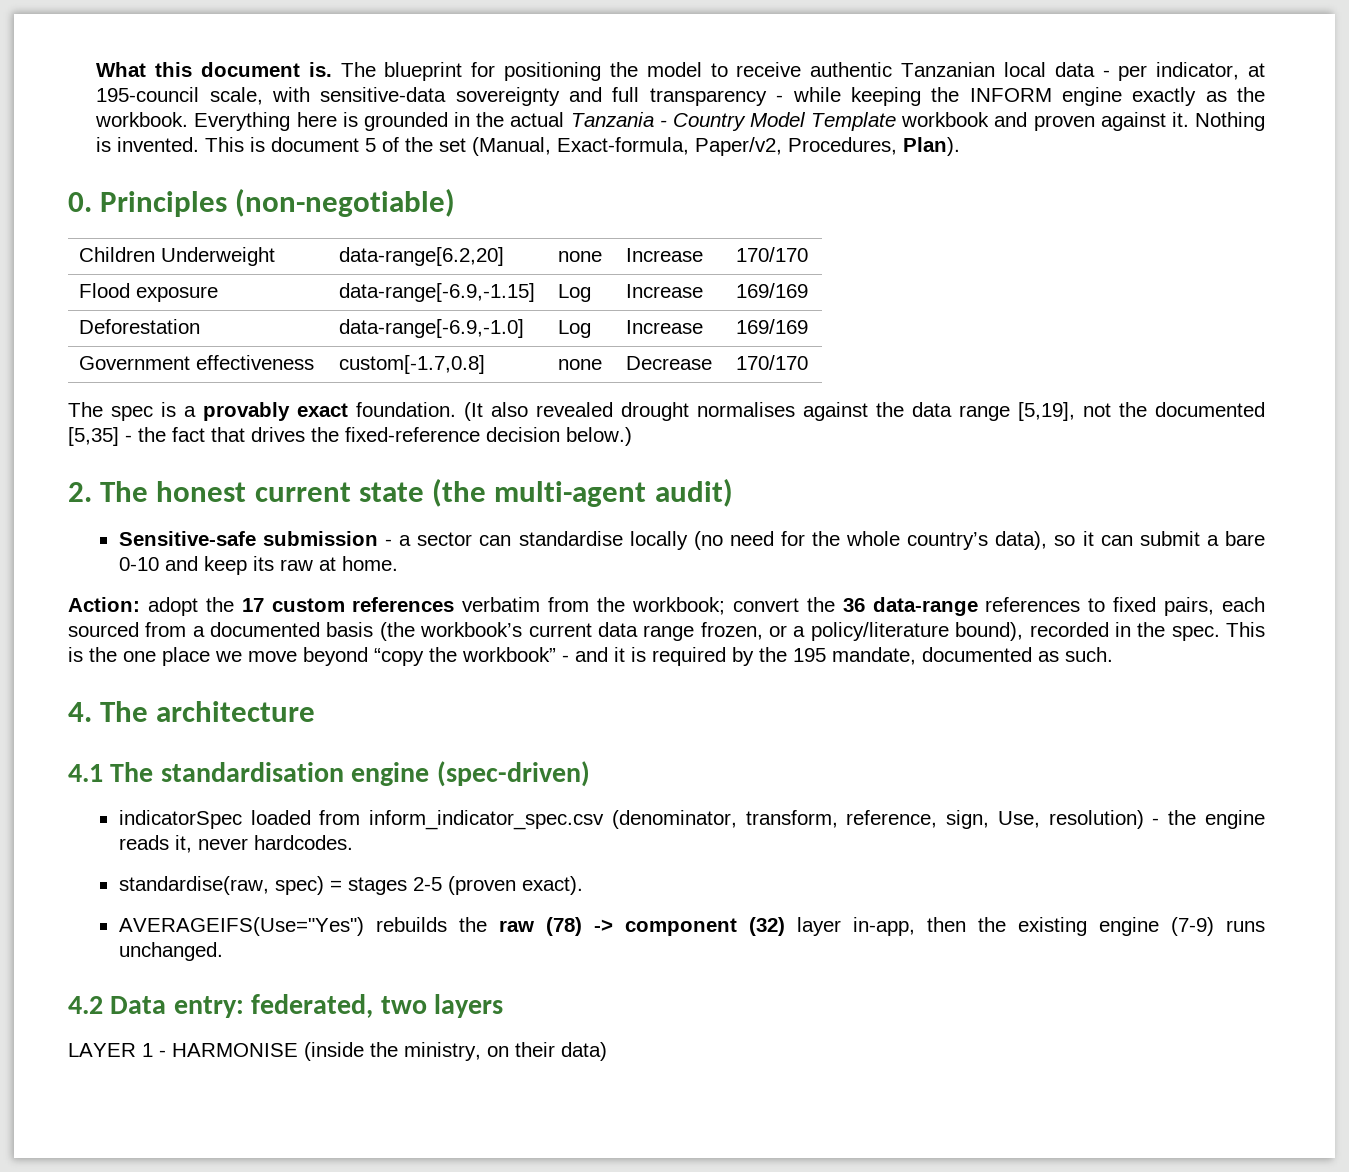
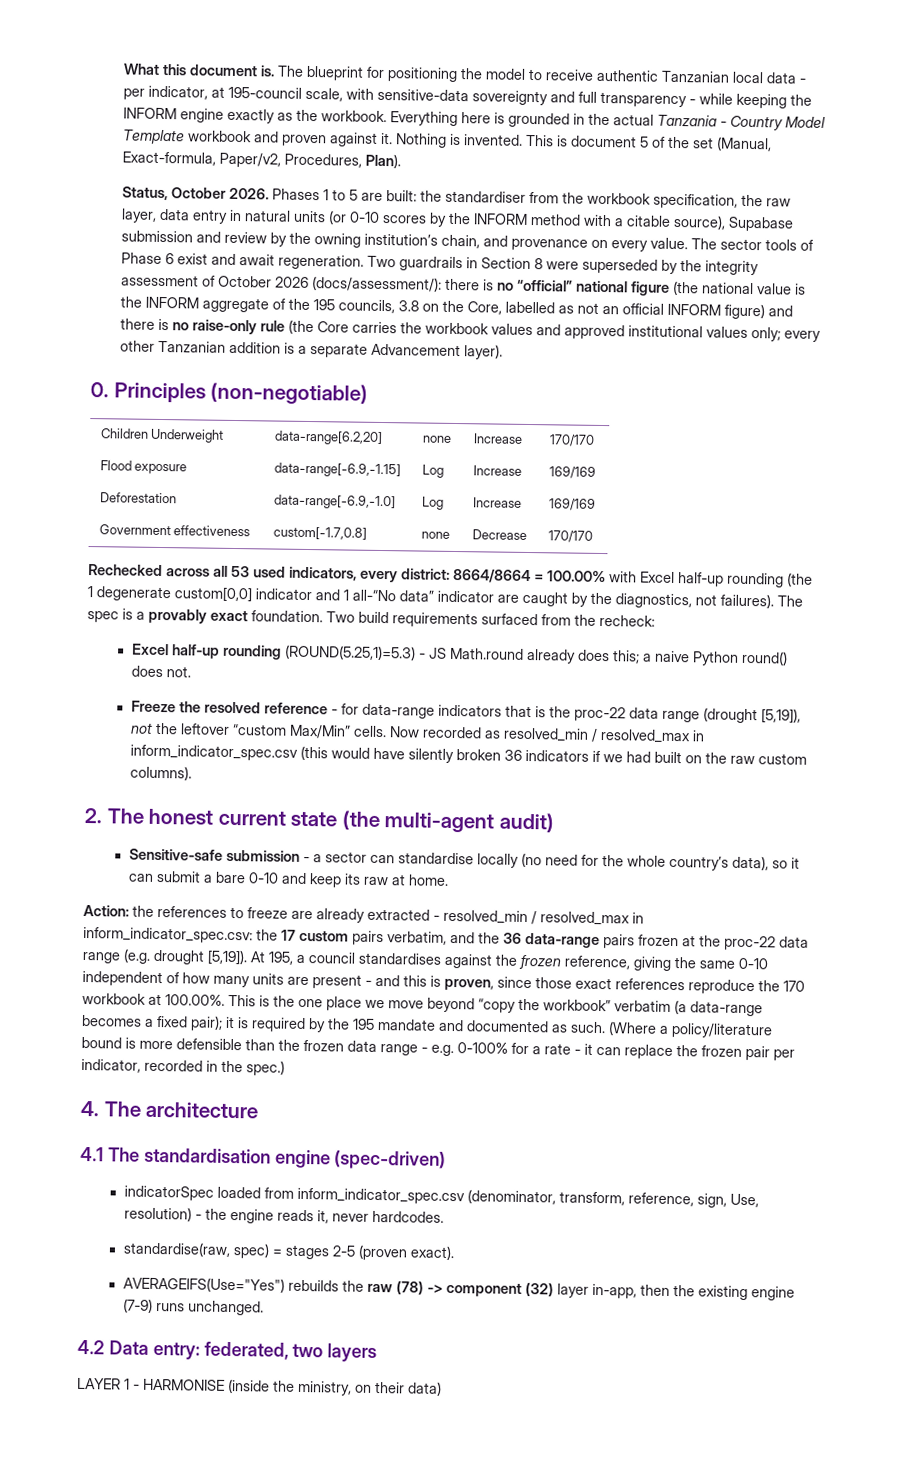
+ Status, October 2026. Phases 1 to 5 are built: the standardiser from the workbook specification, the raw layer, data entry in natural units (or 0-10 scores by the INFORM method with a citable source), Supabase submission and review by the owning institution’s chain, and provenance on every value. The sector tools of Phase 6 exist and await regeneration. Two guardrails in Section 8 were superseded by the integrity assessment of October 2026 (docs/assessment/): there is no “official” national figure (the national value is the INFORM aggregate of the 195 councils, 3.8 on the Core, labelled as not an official INFORM figure) and there is no raise-only rule (the Core carries the workbook values and approved institutional values only; every other Tanzanian addition is a separate Advancement layer).
+ Rechecked across all 53 used indicators, every district: 8664/8664 = 100.00% with Excel half-up rounding (the 1 degenerate custom[0,0] indicator and 1 all-“No data” indicator are caught by the diagnostics, not failures).
- (It also revealed drought normalises against the data range [5,19], not the documented [5,35] - the fact that drives the fixed-reference decision below.)
+ Two build requirements surfaced from the recheck:
+ Excel half-up rounding (ROUND(5.25,1)=5.3) - JS Math.round already does this; a naive Python round() does not.
+ Freeze the resolved reference - for data-range indicators that is the proc-22 data range (drought [5,19]), not the leftover “custom Max/Min” cells. Now recorded as resolved_min / resolved_max in inform_indicator_spec.csv (this would have silently broken 36 indicators if we had built on the raw custom columns).
- Action: adopt the 17 custom references verbatim from the workbook; convert the 36 data-range references to fixed pairs, each sourced from a documented basis (the workbook’s current data range frozen, or a policy/literature bound), recorded in the spec. This is the one place we move beyond “copy the workbook” - and it is required by the 195 mandate, documented as such.
+ Action: the references to freeze are already extracted - resolved_min / resolved_max in inform_indicator_spec.csv: the 17 custom pairs verbatim, and the 36 data-range pairs frozen at the proc-22 data range (e.g. drought [5,19]). At 195, a council standardises against the frozen reference, giving the same 0-10 independent of how many units are present - and this is proven, since those exact references reproduce the 170 workbook at 100.00%. This is the one place we move beyond “copy the workbook” verbatim (a data-range becomes a fixed pair); it is required by the 195 mandate and documented as such. (Where a policy/literature bound is more defensible than the frozen data range - e.g. 0-100% for a rate - it can replace the frozen pair per indicator, recorded in the spec.)

